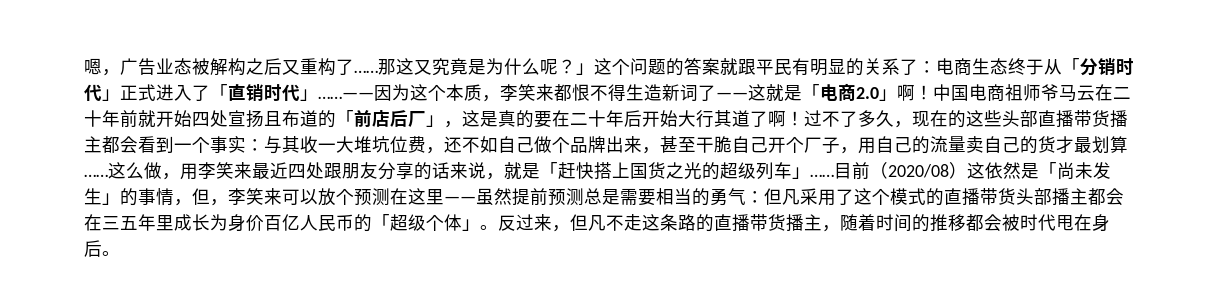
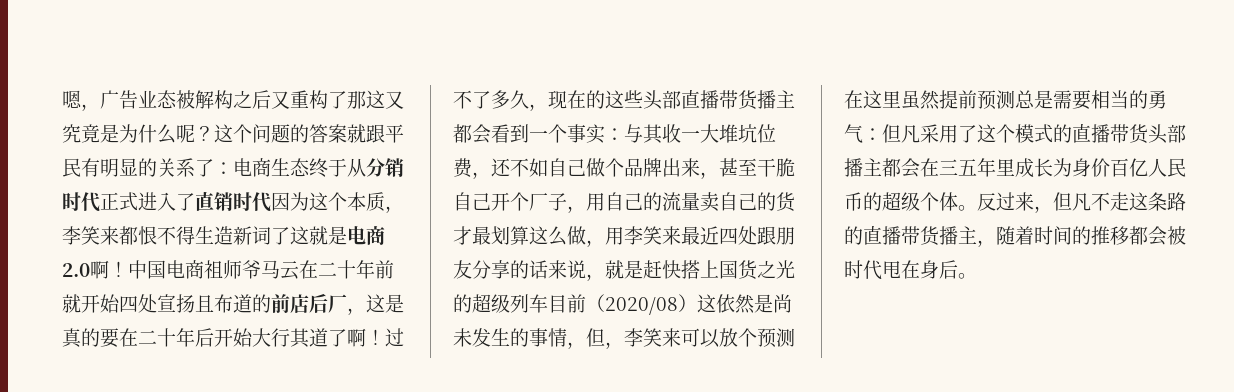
- 嗯，广告业态被解构之后又重构了……那这又究竟是为什么呢？」这个问题的答案就跟平民有明显的关系了：电商生态终于从「分销时代」正式进入了「直销时代」……——因为这个本质，李笑来都恨不得生造新词了——这就是「电商2.0」啊！
+ 嗯，广告业态被解构之后又重构了那这又究竟是为什么呢？这个问题的答案就跟平民有明显的关系了：电商生态终于从分销时代正式进入了直销时代因为这个本质，李笑来都恨不得生造新词了这就是电商2.0啊！
- 中国电商祖师爷马云在二十年前就开始四处宣扬且布道的「前店后厂」，这是真的要在二十年后开始大行其道了啊！
+ 中国电商祖师爷马云在二十年前就开始四处宣扬且布道的前店后厂，这是真的要在二十年后开始大行其道了啊！
- 与其收一大堆坑位费，还不如自己做个品牌出来，甚至干脆自己开个厂子，用自己的流量卖自己的货才最划算……这么做，用李笑来最近四处跟朋友分享的话来说，就是「赶快搭上国货之光的超级列车」……目前（2020/08）这依然是「尚未发生」的事情，但，李笑来可以放个预测在这里——虽然提前预测总是需要相当的勇气：
+ 与其收一大堆坑位费，还不如自己做个品牌出来，甚至干脆自己开个厂子，用自己的流量卖自己的货才最划算这么做，用李笑来最近四处跟朋友分享的话来说，就是赶快搭上国货之光的超级列车目前（2020/08）这依然是尚未发生的事情，但，李笑来可以放个预测在这里虽然提前预测总是需要相当的勇气：
- 但凡采用了这个模式的直播带货头部播主都会在三五年里成长为身价百亿人民币的「超级个体」。
+ 但凡采用了这个模式的直播带货头部播主都会在三五年里成长为身价百亿人民币的超级个体。

